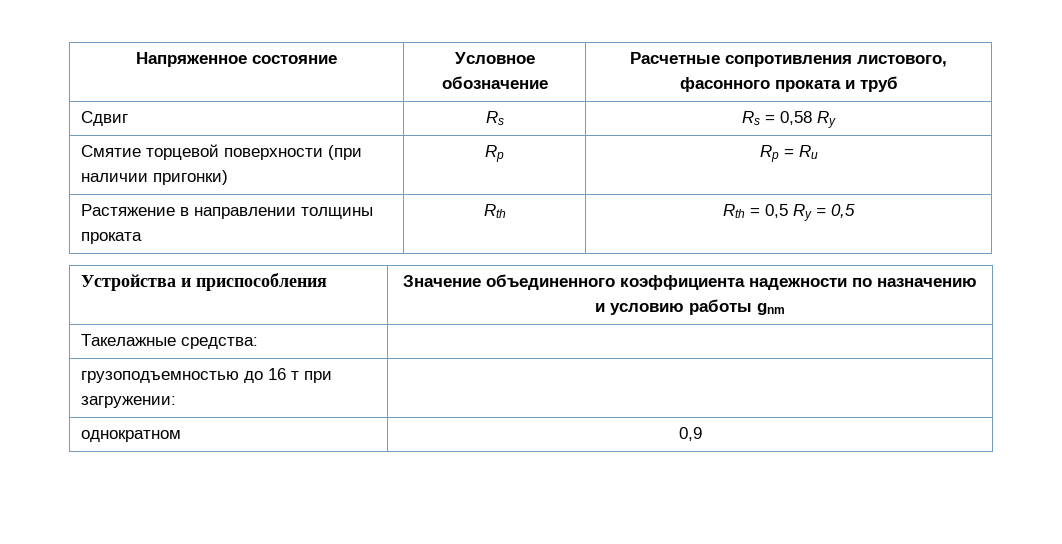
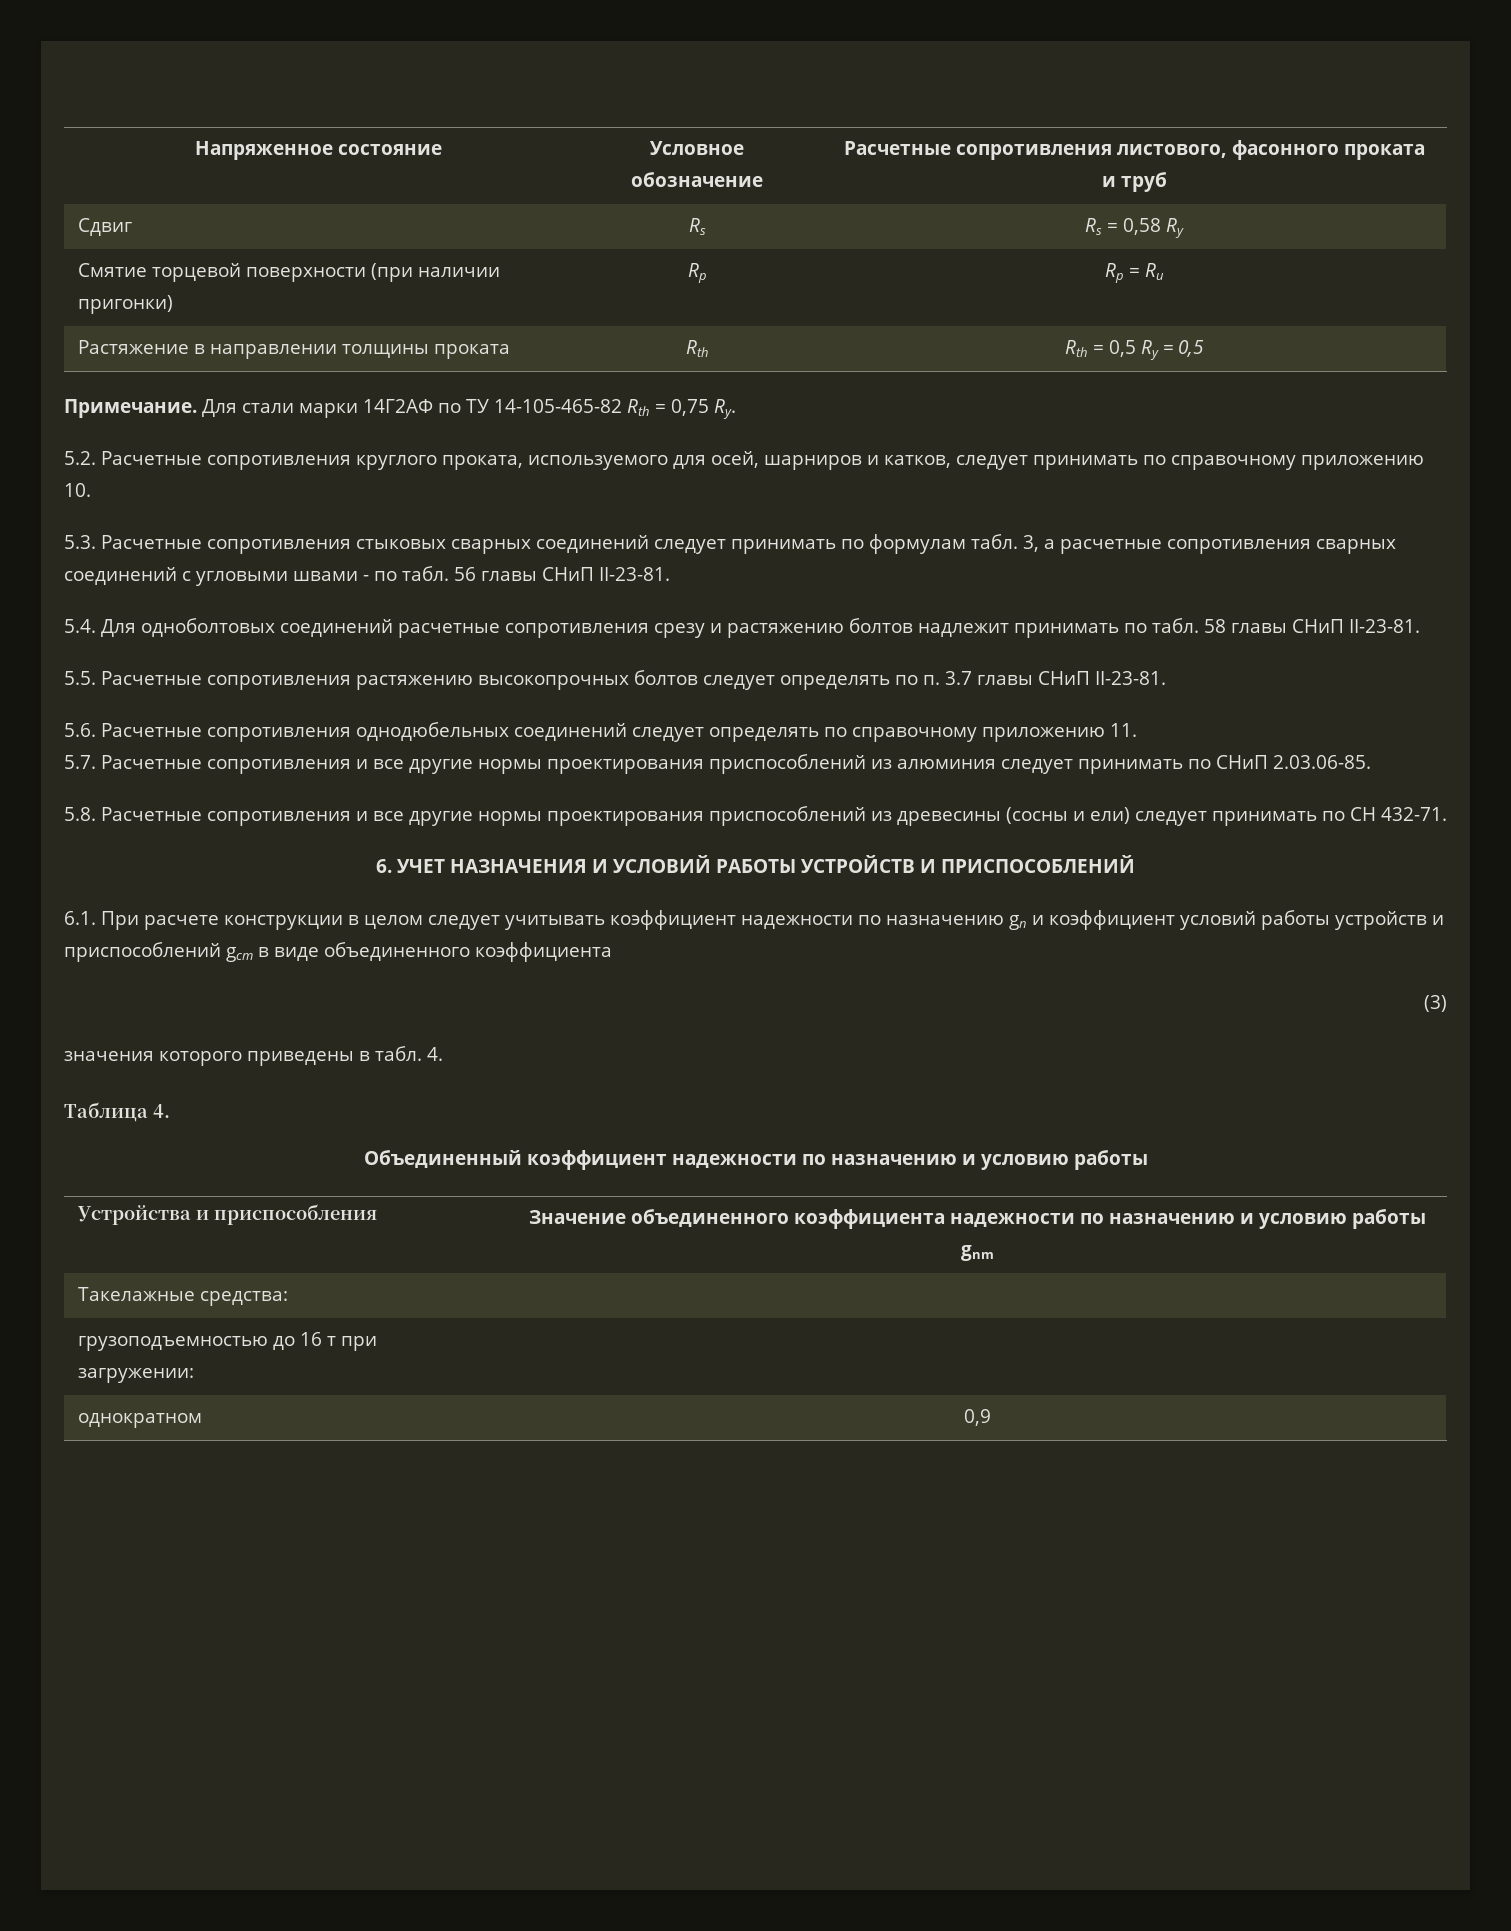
+ Примечание. Для стали марки 14Г2АФ по ТУ 14-105-465-82 Rth = 0,75 Ry.
+ 5.2. Расчетные сопротивления круглого проката, используемого для осей, шарниров и катков, следует принимать по справочному приложению 10.
+ 5.3. Расчетные сопротивления стыковых сварных соединений следует принимать по формулам табл. 3, а расчетные сопротивления сварных соединений с угловыми швами - по табл. 56 главы СНиП II-23-81.
+ 5.4. Для одноболтовых соединений расчетные сопротивления срезу и растяжению болтов надлежит принимать по табл. 58 главы СНиП II-23-81.
+ 5.5. Расчетные сопротивления растяжению высокопрочных болтов следует определять по п. 3.7 главы СНиП II-23-81.
+ 5.6. Расчетные сопротивления однодюбельных соединений следует определять по справочному приложению 11.
+ 5.7. Расчетные сопротивления и все другие нормы проектирования приспособлений из алюминия следует принимать по СНиП 2.03.06-85.
+ 5.8. Расчетные сопротивления и все другие нормы проектирования приспособлений из древесины (сосны и ели) следует принимать по СН 432-71.
+ 6. УЧЕТ НАЗНАЧЕНИЯ И УСЛОВИЙ РАБОТЫ УСТРОЙСТВ И ПРИСПОСОБЛЕНИЙ
+ 6.1. При расчете конструкции в целом следует учитывать коэффициент надежности по назначению gn и коэффициент условий работы устройств и приспособлений gст в виде объединенного коэффициента
+ (3)
+ значения которого приведены в табл. 4.
+ Таблица 4.
+ Объединенный коэффициент надежности по назначению и условию работы

